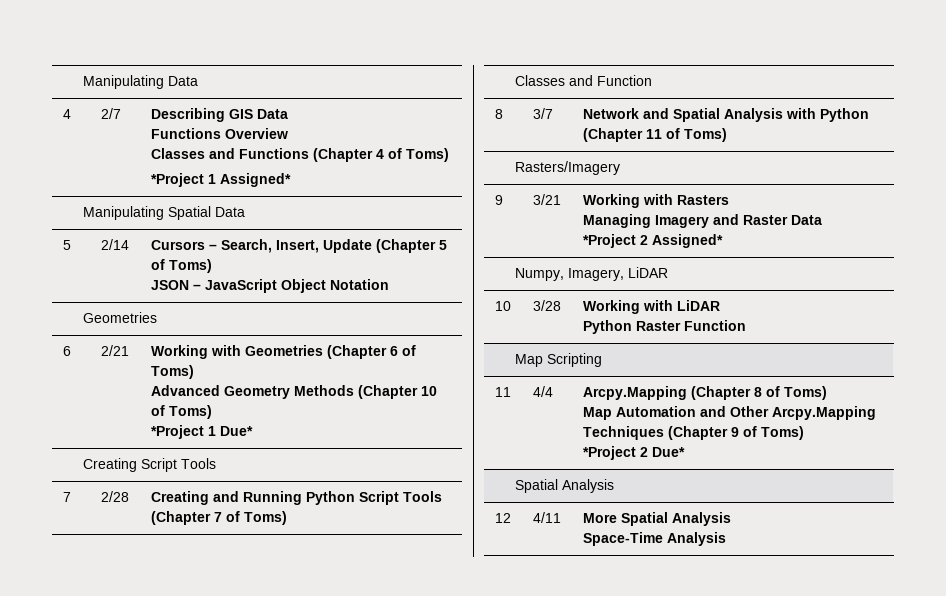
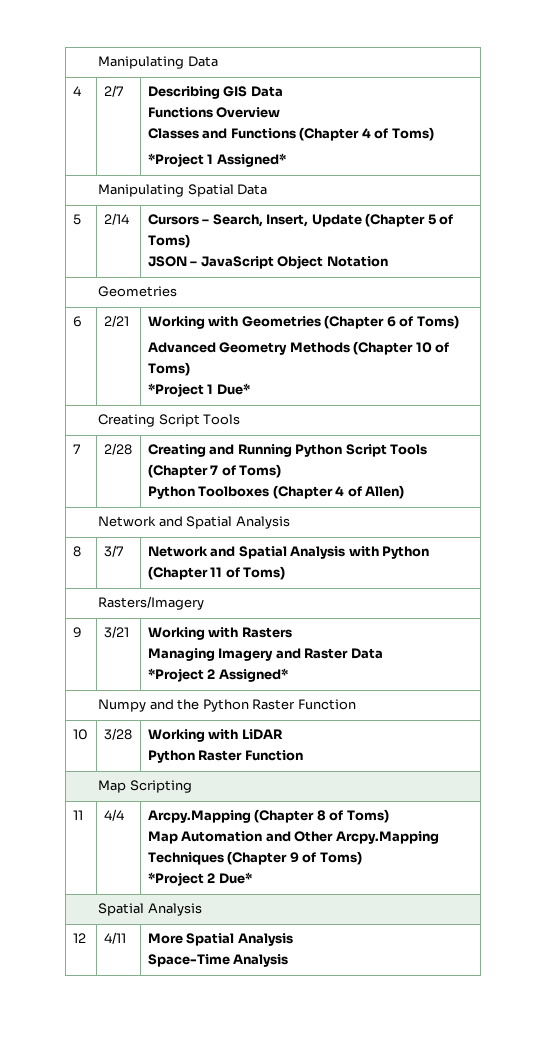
  7 | 2/28 | Creating and Running Python Script Tools (Chapter 7 of Toms)
- Classes and Function
+ Python Toolboxes (Chapter 4 of Allen)
+ Network and Spatial Analysis
- Numpy, Imagery, LiDAR
+ Numpy and the Python Raster Function

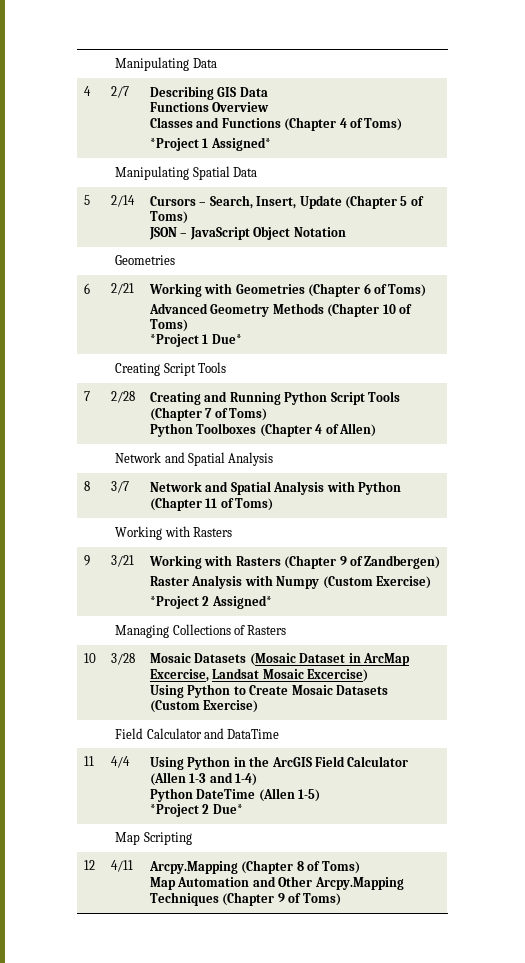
  8 | 3/7 | Network and Spatial Analysis with Python (Chapter 11 of Toms)
- Rasters/Imagery
+ Working with Rasters
- 9 | 3/21 | Working with Rasters
- Managing Imagery and Raster Data
+ 9 | 3/21 | Working with Rasters (Chapter 9 of Zandbergen)
+ Raster Analysis with Numpy (Custom Exercise)
  *Project 2 Assigned*
- Numpy and the Python Raster Function
- 10 | 3/28 | Working with LiDAR
- Python Raster Function
+ Managing Collections of Rasters
+ 10 | 3/28 | Mosaic Datasets (Mosaic Dataset in ArcMap Excercise, Landsat Mosaic Excercise)
+ Using Python to Create Mosaic Datasets (Custom Exercise)
+ Field Calculator and DataTime
+ 11 | 4/4 | Using Python in the ArcGIS Field Calculator (Allen 1-3 and 1-4)
+ Python DateTime (Allen 1-5)
+ *Project 2 Due*
- 11 | 4/4 | Arcpy.Mapping (Chapter 8 of Toms)
+ 12 | 4/11 | Arcpy.Mapping (Chapter 8 of Toms)
  Map Automation and Other Arcpy.Mapping Techniques (Chapter 9 of Toms)
- *Project 2 Due*
- Spatial Analysis
- 12 | 4/11 | More Spatial Analysis
- Space-Time Analysis

